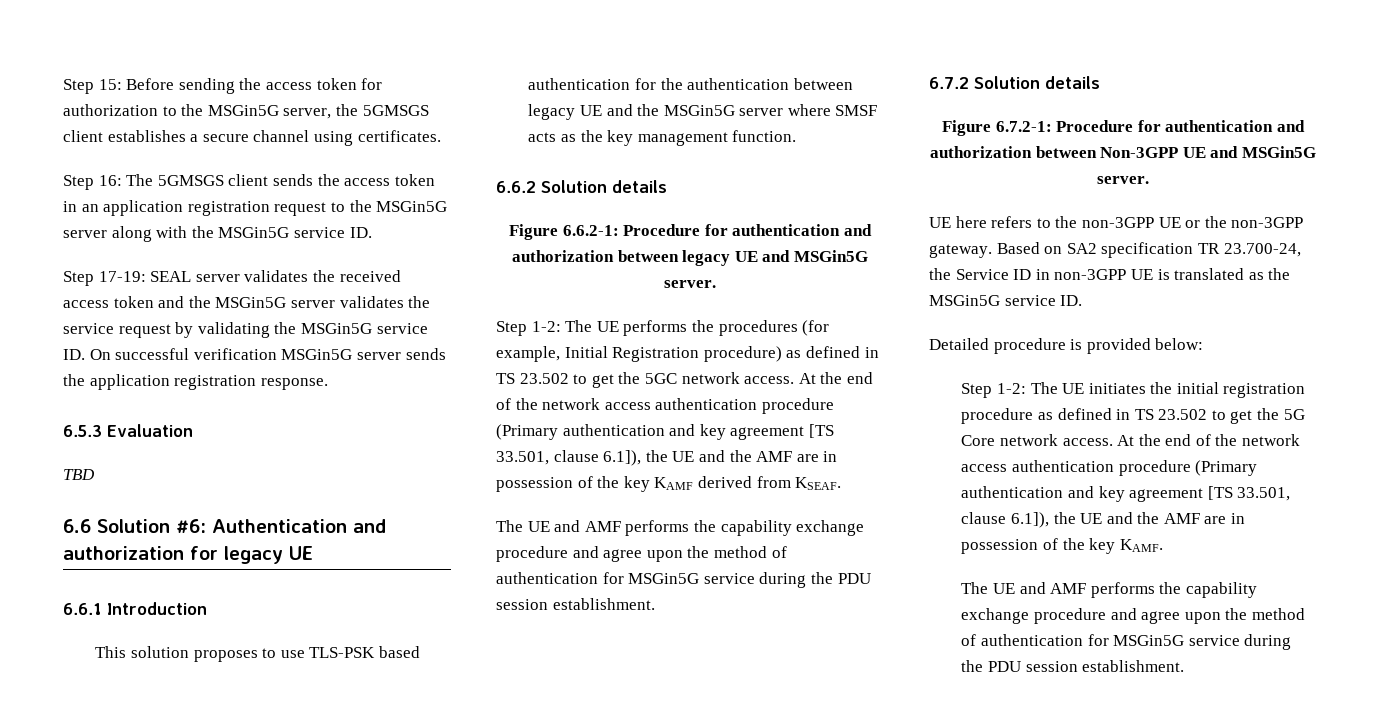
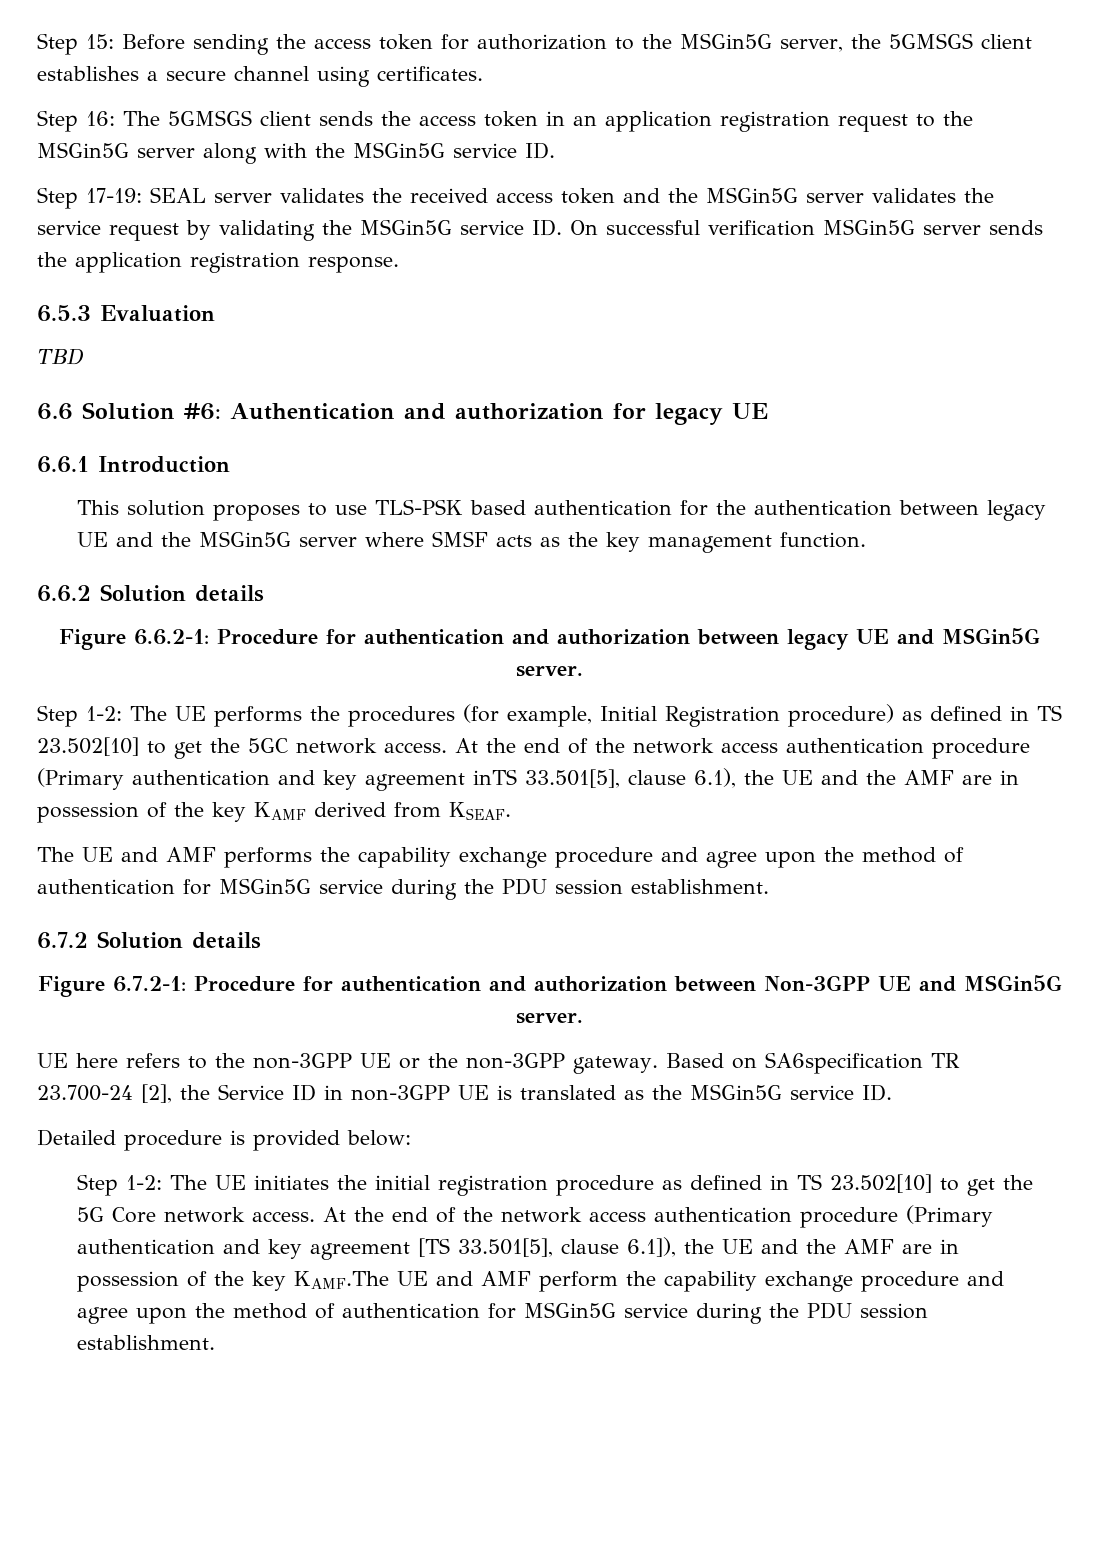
- Step 1-2: The UE performs the procedures (for example, Initial Registration procedure) as defined in TS 23.502 to get the 5GC network access.
+ Step 1-2: The UE performs the procedures (for example, Initial Registration procedure) as defined in TS 23.502[10] to get the 5GC network access.
- At the end of the network access authentication procedure (Primary authentication and key agreement [TS 33.501, clause 6.1]), the UE and the AMF are in possession of the key KAMF derived from KSEAF.
+ At the end of the network access authentication procedure (Primary authentication and key agreement inTS 33.501[5], clause 6.1), the UE and the AMF are in possession of the key KAMF derived from KSEAF.
- Based on SA2 specification TR 23.700-24, the Service ID in non-3GPP UE is translated as the MSGin5G service ID.
+ Based on SA6specification TR 23.700-24 [2], the Service ID in non-3GPP UE is translated as the MSGin5G service ID.
- Step 1-2: The UE initiates the initial registration procedure as defined in TS 23.502 to get the 5G Core network access.
+ Step 1-2: The UE initiates the initial registration procedure as defined in TS 23.502[10] to get the 5G Core network access.
- At the end of the network access authentication procedure (Primary authentication and key agreement [TS 33.501, clause 6.1]), the UE and the AMF are in possession of the key KAMF.
- The UE and AMF performs the capability exchange procedure and agree upon the method of authentication for MSGin5G service during the PDU session establishment.
+ At the end of the network access authentication procedure (Primary authentication and key agreement [TS 33.501[5], clause 6.1]), the UE and the AMF are in possession of the key KAMF.The UE and AMF perform the capability exchange procedure and agree upon the method of authentication for MSGin5G service during the PDU session establishment.

